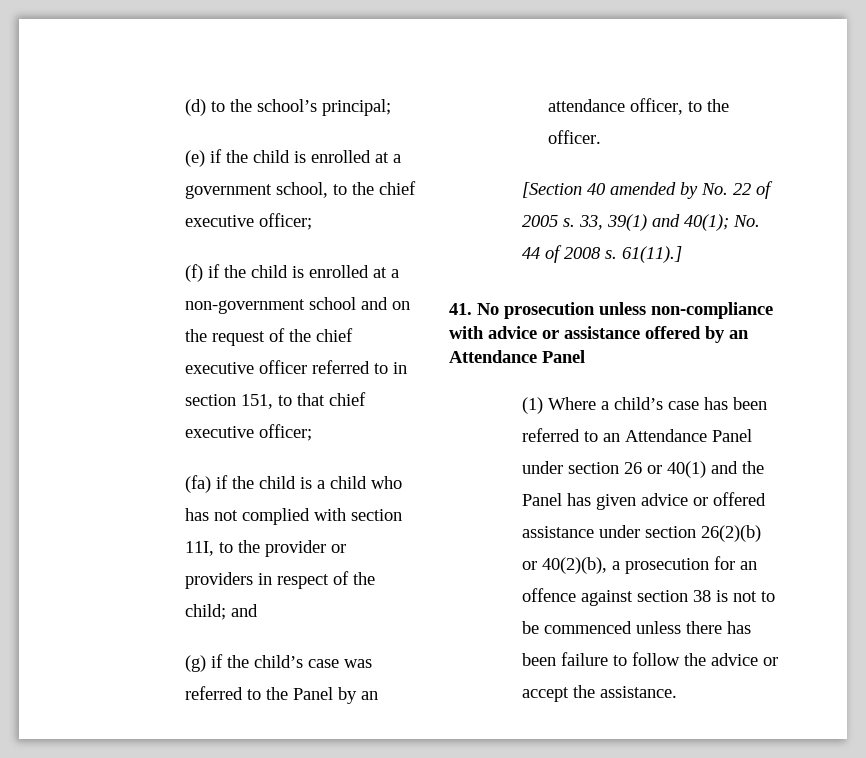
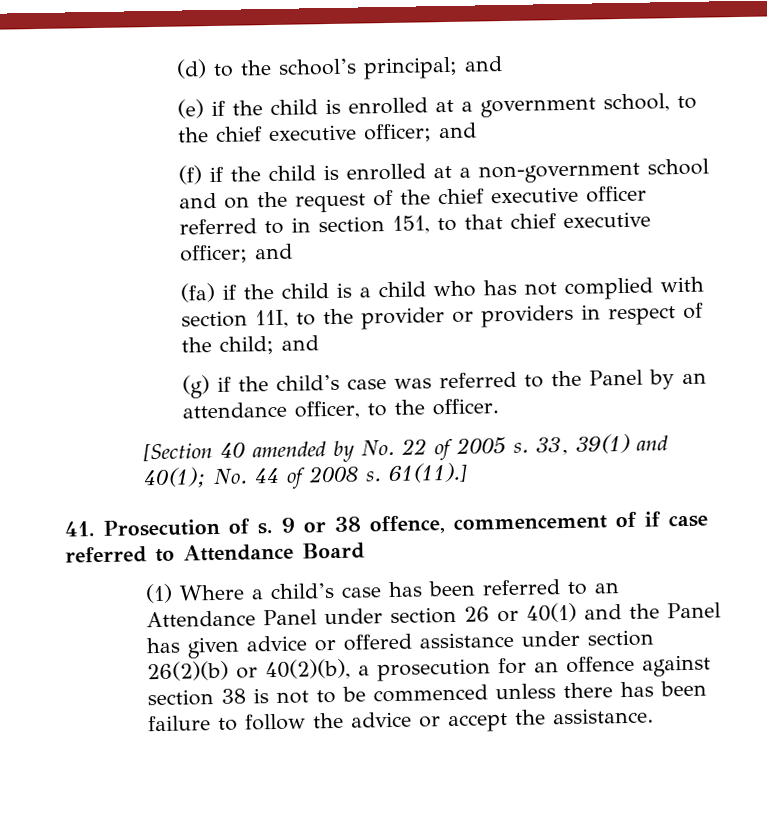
- (d) to the school’s principal;
+ (d) to the school’s principal; and
- (e) if the child is enrolled at a government school, to the chief executive officer;
+ (e) if the child is enrolled at a government school, to the chief executive officer; and
- (f) if the child is enrolled at a non-government school and on the request of the chief executive officer referred to in section 151, to that chief executive officer;
+ (f) if the child is enrolled at a non-government school and on the request of the chief executive officer referred to in section 151, to that chief executive officer; and
- 41. No prosecution unless non-compliance with advice or assistance offered by an Attendance Panel
+ 41. Prosecution of s. 9 or 38 offence, commencement of if case referred to Attendance Board

